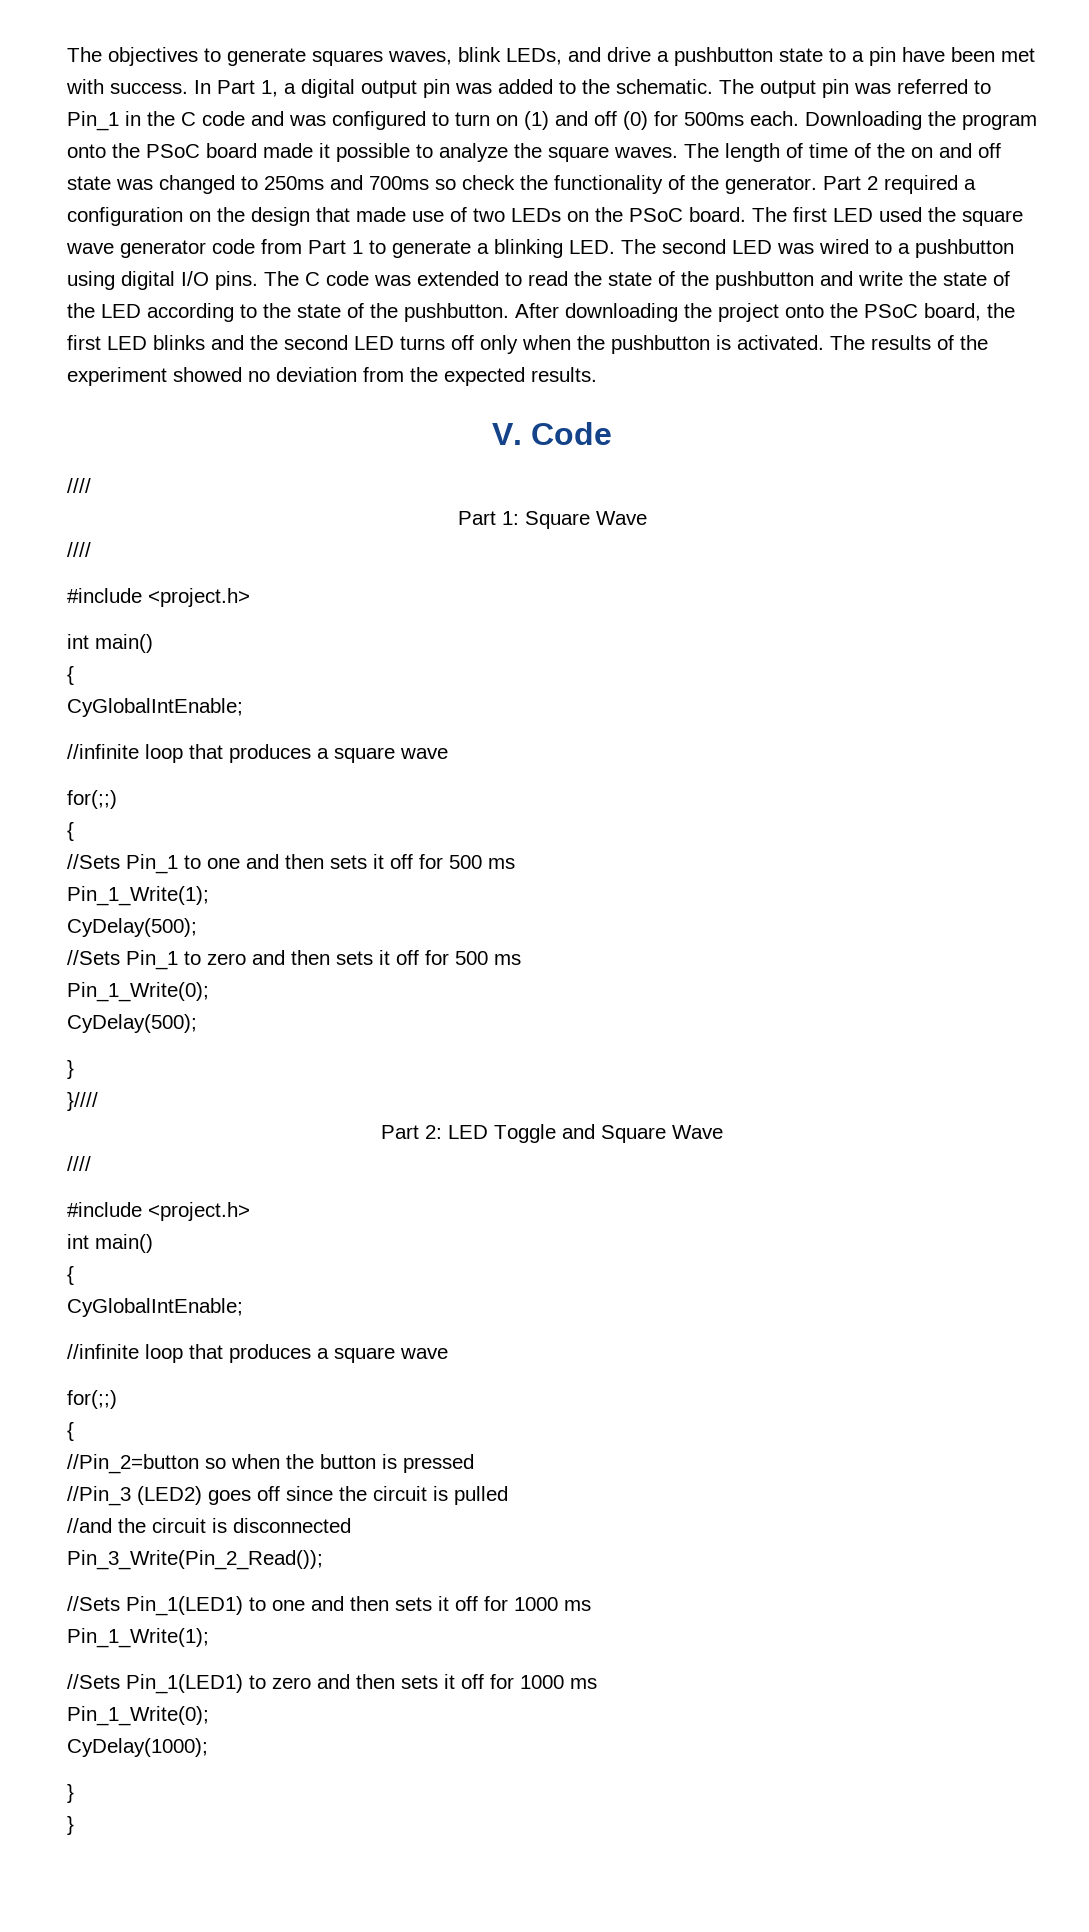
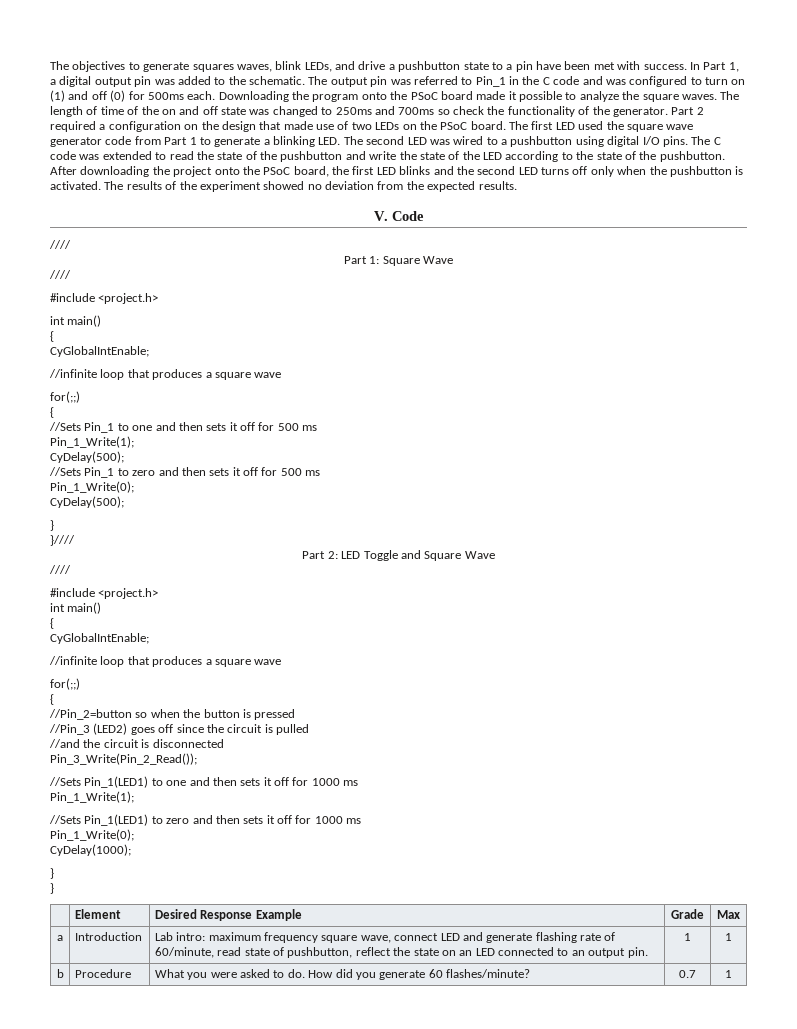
+ | Element | Desired Response Example | Grade | Max
+ a | Introduction | Lab intro: maximum frequency square wave, connect LED and generate flashing rate of 60/minute, read state of pushbutton, reflect the state on an LED connected to an output pin. | 1 | 1
+ b | Procedure | What you were asked to do. How did you generate 60 flashes/minute? | 0.7 | 1

